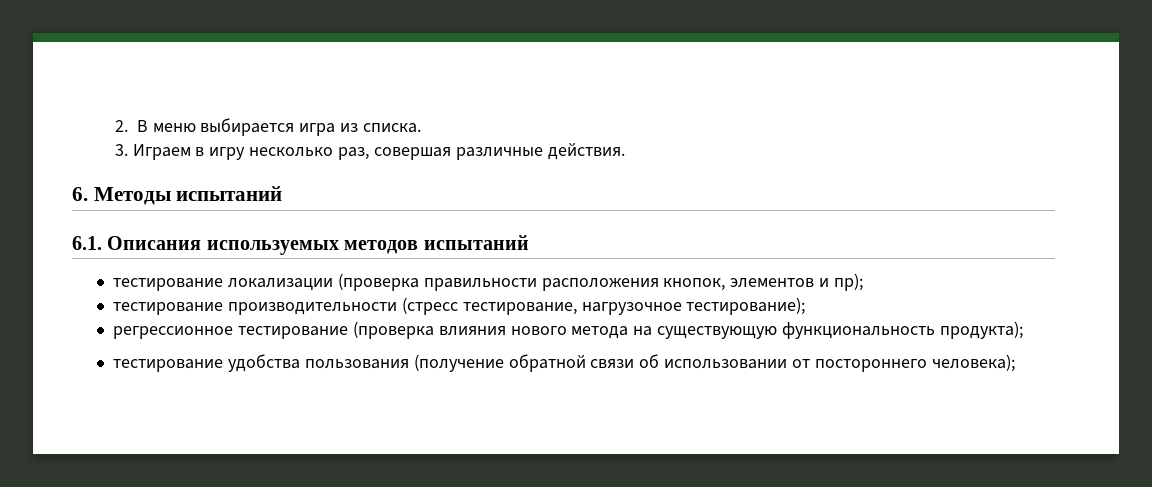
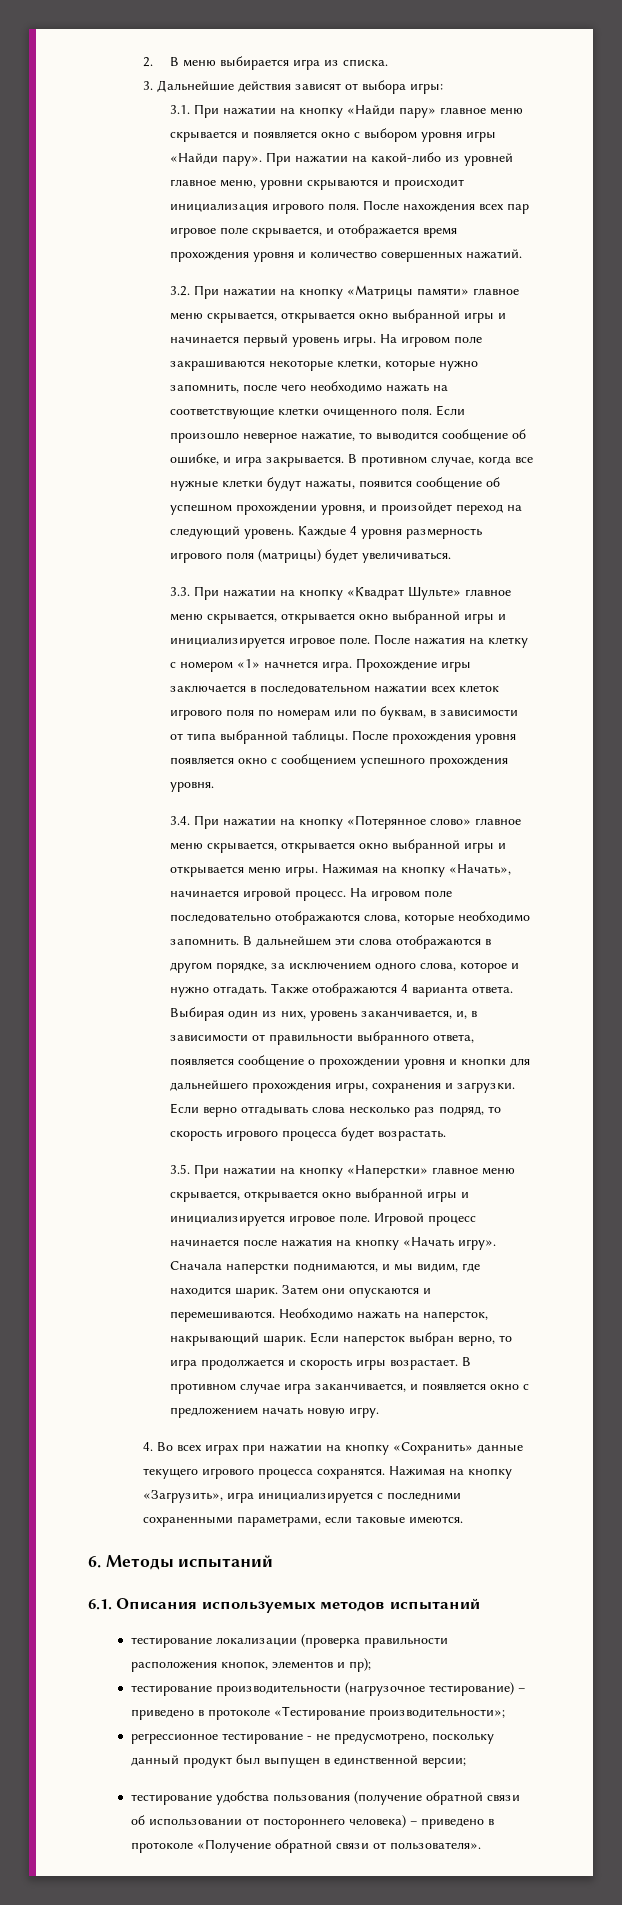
- 3. Играем в игру несколько раз, совершая различные действия.
+ 3. Дальнейшие действия зависят от выбора игры:
+ 3.1. При нажатии на кнопку «Найди пару» главное меню скрывается и появляется окно с выбором уровня игры «Найди пару». При нажатии на какой-либо из уровней главное меню, уровни скрываются и происходит инициализация игрового поля. После нахождения всех пар игровое поле скрывается, и отображается время прохождения уровня и количество совершенных нажатий.
+ 3.2. При нажатии на кнопку «Матрицы памяти» главное меню скрывается, открывается окно выбранной игры и начинается первый уровень игры. На игровом поле закрашиваются некоторые клетки, которые нужно запомнить, после чего необходимо нажать на соответствующие клетки очищенного поля. Если произошло неверное нажатие, то выводится сообщение об ошибке, и игра закрывается. В противном случае, когда все нужные клетки будут нажаты, появится сообщение об успешном прохождении уровня, и произойдет переход на следующий уровень. Каждые 4 уровня размерность игрового поля (матрицы) будет увеличиваться.
+ 3.3. При нажатии на кнопку «Квадрат Шульте» главное меню скрывается, открывается окно выбранной игры и инициализируется игровое поле. После нажатия на клетку с номером «1» начнется игра. Прохождение игры заключается в последовательном нажатии всех клеток игрового поля по номерам или по буквам, в зависимости от типа выбранной таблицы. После прохождения уровня появляется окно с сообщением успешного прохождения уровня.
+ 3.4. При нажатии на кнопку «Потерянное слово» главное меню скрывается, открывается окно выбранной игры и открывается меню игры. Нажимая на кнопку «Начать», начинается игровой процесс. На игровом поле последовательно отображаются слова, которые необходимо запомнить. В дальнейшем эти слова отображаются в другом порядке, за исключением одного слова, которое и нужно отгадать. Также отображаются 4 варианта ответа. Выбирая один из них, уровень заканчивается, и, в зависимости от правильности выбранного ответа, появляется сообщение о прохождении уровня и кнопки для дальнейшего прохождения игры, сохранения и загрузки. Если верно отгадывать слова несколько раз подряд, то скорость игрового процесса будет возрастать.
+ 3.5. При нажатии на кнопку «Наперстки» главное меню скрывается, открывается окно выбранной игры и инициализируется игровое поле. Игровой процесс начинается после нажатия на кнопку «Начать игру». Сначала наперстки поднимаются, и мы видим, где находится шарик. Затем они опускаются и перемешиваются. Необходимо нажать на наперсток, накрывающий шарик. Если наперсток выбран верно, то игра продолжается и скорость игры возрастает. В противном случае игра заканчивается, и появляется окно с предложением начать новую игру.
+ 4. Во всех играх при нажатии на кнопку «Сохранить» данные текущего игрового процесса сохранятся. Нажимая на кнопку «Загрузить», игра инициализируется с последними сохраненными параметрами, если таковые имеются.
- тестирование производительности (стресс тестирование, нагрузочное тестирование);
- регрессионное тестирование (проверка влияния нового метода на существующую функциональность продукта);
+ тестирование производительности (нагрузочное тестирование) – приведено в протоколе «Тестирование производительности»;
+ регрессионное тестирование - не предусмотрено, поскольку данный продукт был выпущен в единственной версии;
- тестирование удобства пользования (получение обратной связи об использовании от постороннего человека);
+ тестирование удобства пользования (получение обратной связи об использовании от постороннего человека) – приведено в протоколе «Получение обратной связи от пользователя».

